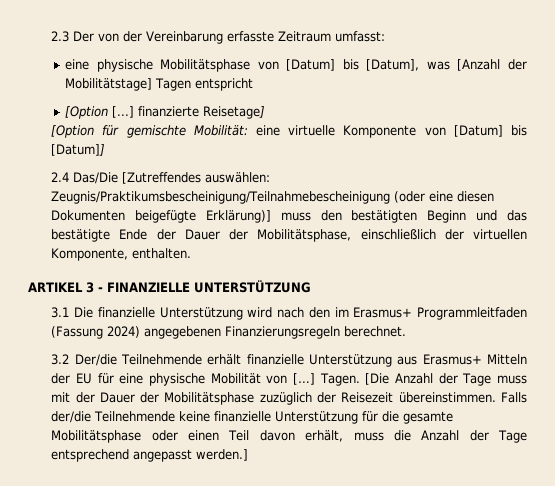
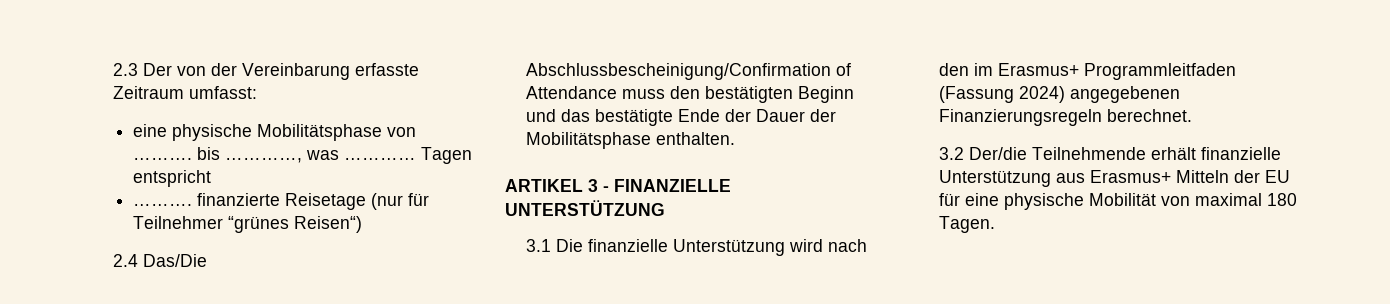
- eine physische Mobilitätsphase von [Datum] bis [Datum], was [Anzahl der Mobilitätstage] Tagen entspricht
- [Option [...] finanzierte Reisetage]
- [Option für gemischte Mobilität: eine virtuelle Komponente von [Datum] bis [Datum]]
- 2.4 Das/Die [Zutreffendes auswählen: Zeugnis/Praktikumsbescheinigung/Teilnahmebescheinigung (oder eine diesen Dokumenten beigefügte Erklärung)] muss den bestätigten Beginn und das bestätigte Ende der Dauer der Mobilitätsphase, einschließlich der virtuellen Komponente, enthalten.
+ eine physische Mobilitätsphase von ………. bis …………, was ………… Tagen entspricht
+ ………. finanzierte Reisetage (nur für Teilnehmer “grünes Reisen“)
+ 2.4 Das/Die Abschlussbescheinigung/Confirmation of Attendance muss den bestätigten Beginn und das bestätigte Ende der Dauer der Mobilitätsphase enthalten.
- 3.2 Der/die Teilnehmende erhält finanzielle Unterstützung aus Erasmus+ Mitteln der EU für eine physische Mobilität von […] Tagen. [Die Anzahl der Tage muss mit der Dauer der Mobilitätsphase zuzüglich der Reisezeit übereinstimmen. Falls der/die Teilnehmende keine finanzielle Unterstützung für die gesamte Mobilitätsphase oder einen Teil davon erhält, muss die Anzahl der Tage entsprechend angepasst werden.]
+ 3.2 Der/die Teilnehmende erhält finanzielle Unterstützung aus Erasmus+ Mitteln der EU für eine physische Mobilität von maximal 180 Tagen.

